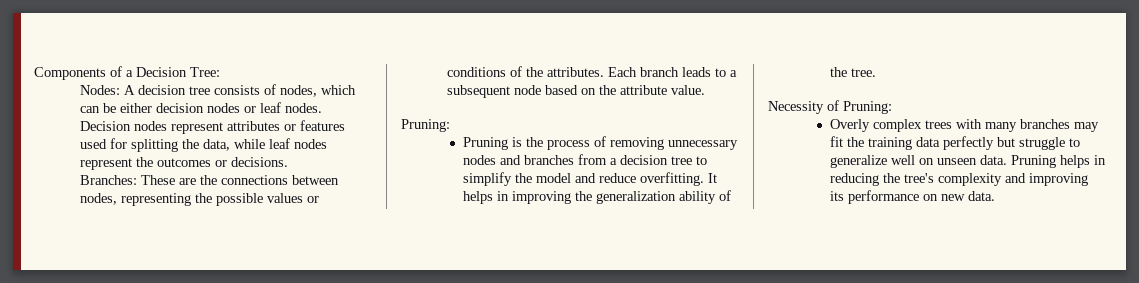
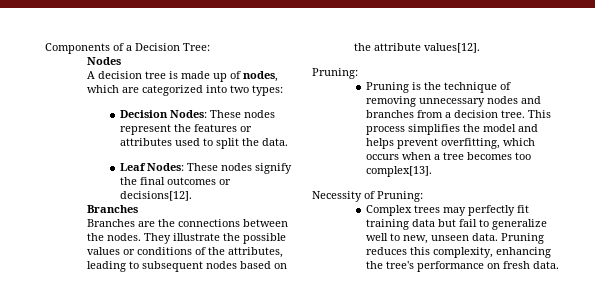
- Nodes: A decision tree consists of nodes, which can be either decision nodes or leaf nodes. Decision nodes represent attributes or features used for splitting the data, while leaf nodes represent the outcomes or decisions.
- Branches: These are the connections between nodes, representing the possible values or conditions of the attributes. Each branch leads to a subsequent node based on the attribute value.
+ Nodes
+ A decision tree is made up of nodes, which are categorized into two types:
+ Decision Nodes: These nodes represent the features or attributes used to split the data.
+ Leaf Nodes: These nodes signify the final outcomes or decisions[12].
+ Branches
+ Branches are the connections between the nodes. They illustrate the possible values or conditions of the attributes, leading to subsequent nodes based on the attribute values[12].
- Pruning is the process of removing unnecessary nodes and branches from a decision tree to simplify the model and reduce overfitting. It helps in improving the generalization ability of the tree.
+ Pruning is the technique of removing unnecessary nodes and branches from a decision tree. This process simplifies the model and helps prevent overfitting, which occurs when a tree becomes too complex[13].
  Necessity of Pruning:
- Overly complex trees with many branches may fit the training data perfectly but struggle to generalize well on unseen data.
+ Complex trees may perfectly fit training data but fail to generalize well to new, unseen data.
- Pruning helps in reducing the tree's complexity and improving its performance on new data.
+ Pruning reduces this complexity, enhancing the tree's performance on fresh data.

